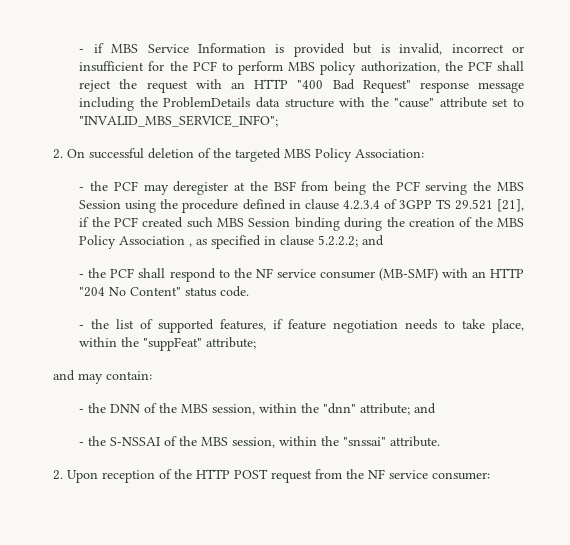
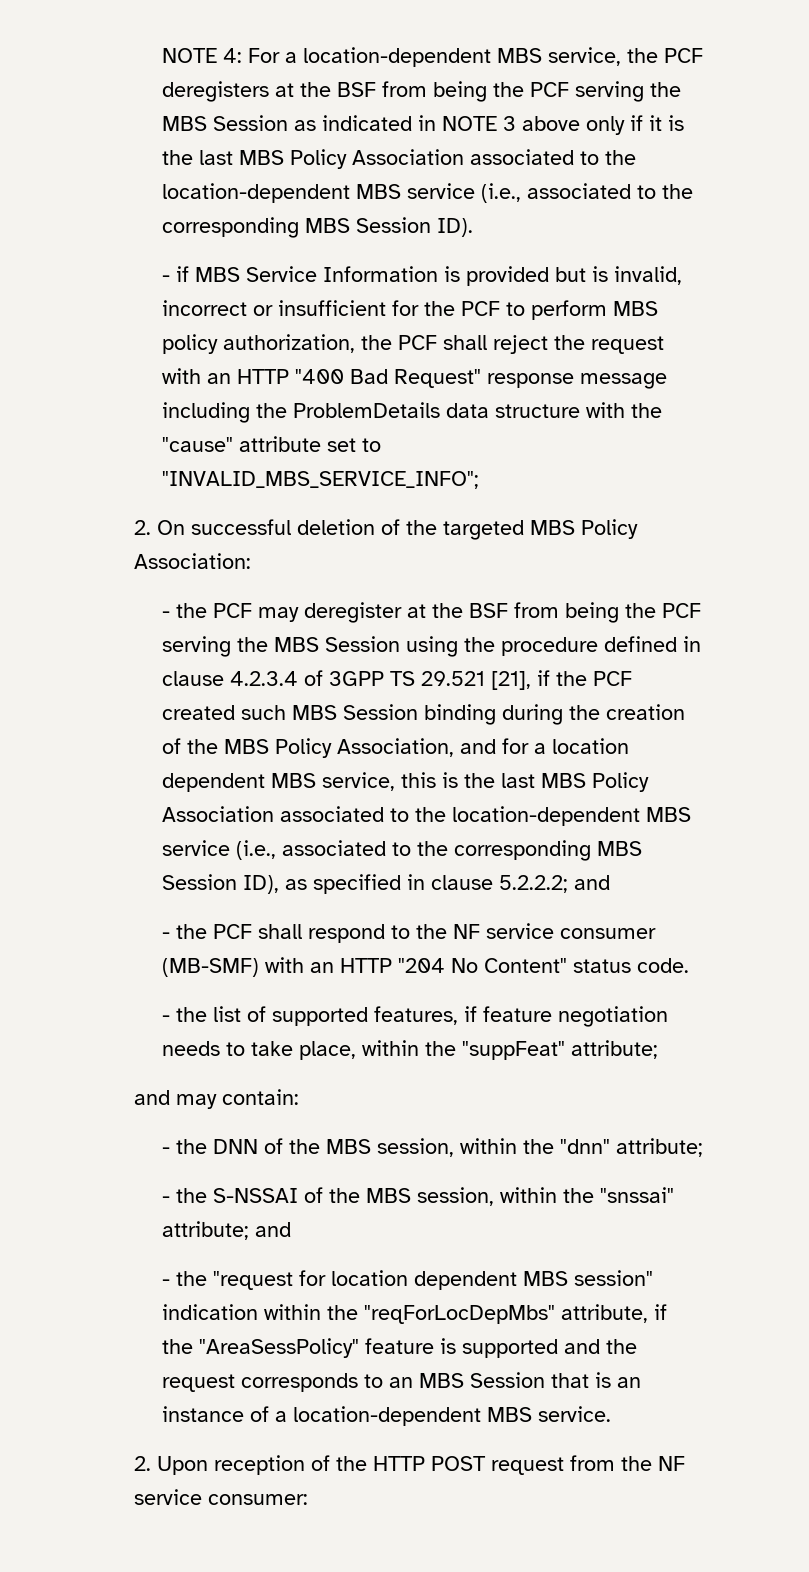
+ NOTE 4: For a location-dependent MBS service, the PCF deregisters at the BSF from being the PCF serving the MBS Session as indicated in NOTE 3 above only if it is the last MBS Policy Association associated to the location-dependent MBS service (i.e., associated to the corresponding MBS Session ID).
- - the PCF may deregister at the BSF from being the PCF serving the MBS Session using the procedure defined in clause 4.2.3.4 of 3GPP TS 29.521 [21], if the PCF created such MBS Session binding during the creation of the MBS Policy Association , as specified in clause 5.2.2.2; and
+ - the PCF may deregister at the BSF from being the PCF serving the MBS Session using the procedure defined in clause 4.2.3.4 of 3GPP TS 29.521 [21], if the PCF created such MBS Session binding during the creation of the MBS Policy Association, and for a location dependent MBS service, this is the last MBS Policy Association associated to the location-dependent MBS service (i.e., associated to the corresponding MBS Session ID), as specified in clause 5.2.2.2; and
- - the DNN of the MBS session, within the "dnn" attribute; and
+ - the DNN of the MBS session, within the "dnn" attribute;
- - the S-NSSAI of the MBS session, within the "snssai" attribute.
+ - the S-NSSAI of the MBS session, within the "snssai" attribute; and
+ - the "request for location dependent MBS session" indication within the "reqForLocDepMbs" attribute, if the "AreaSessPolicy" feature is supported and the request corresponds to an MBS Session that is an instance of a location-dependent MBS service.

